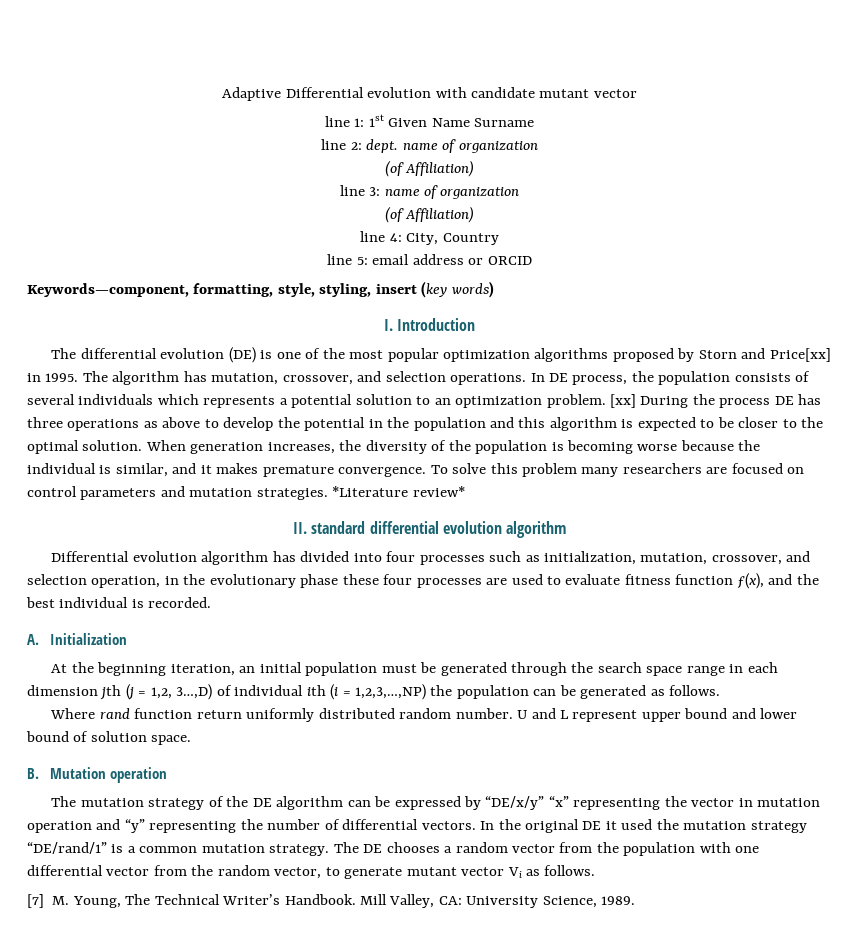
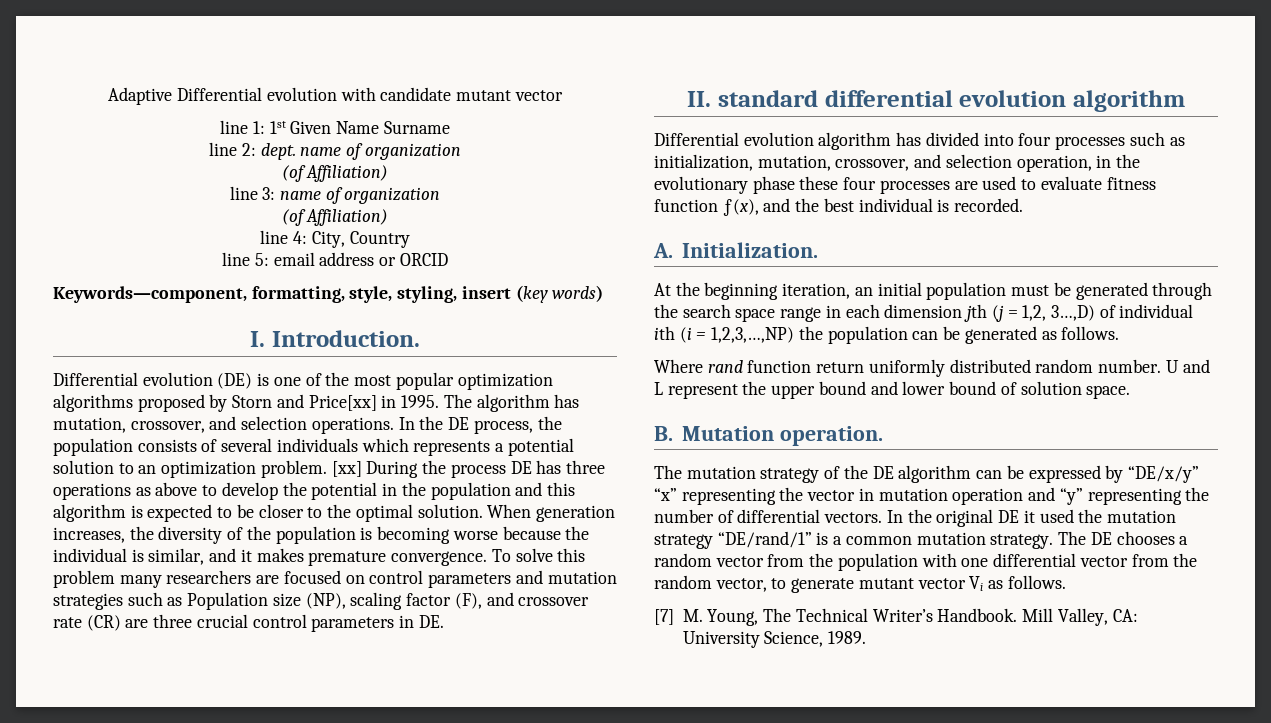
- I. Introduction
- The differential evolution (DE) is one of the most popular optimization algorithms proposed by Storn and Price[xx] in 1995.
+ I. Introduction.
+ Differential evolution (DE) is one of the most popular optimization algorithms proposed by Storn and Price[xx] in 1995.
- In DE process, the population consists of several individuals which represents a potential solution to an optimization problem.
+ In the DE process, the population consists of several individuals which represents a potential solution to an optimization problem.
- To solve this problem many researchers are focused on control parameters and mutation strategies. *Literature review*
+ To solve this problem many researchers are focused on control parameters and mutation strategies such as Population size (NP), scaling factor (F), and crossover rate (CR) are three crucial control parameters in DE.
- A. Initialization
+ A. Initialization.
- U and L represent upper bound and lower bound of solution space.
+ U and L represent the upper bound and lower bound of solution space.
- B. Mutation operation
+ B. Mutation operation.

